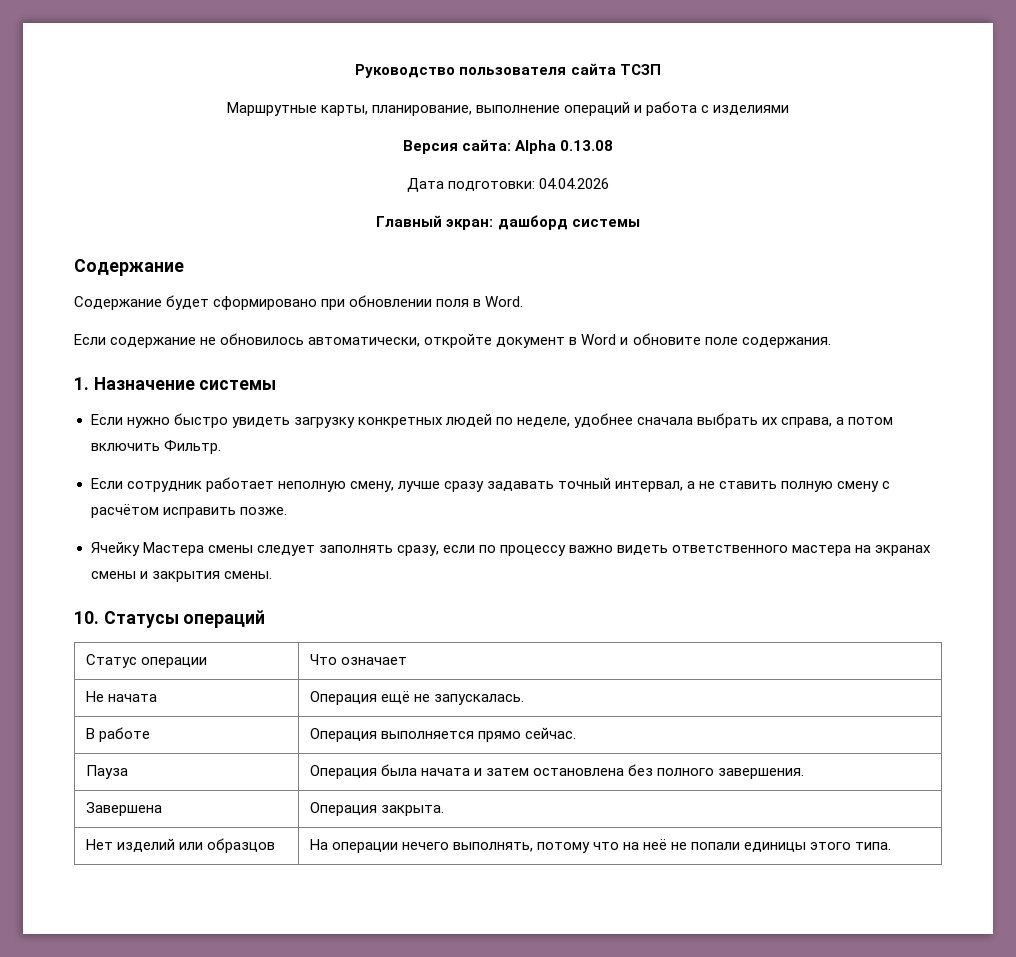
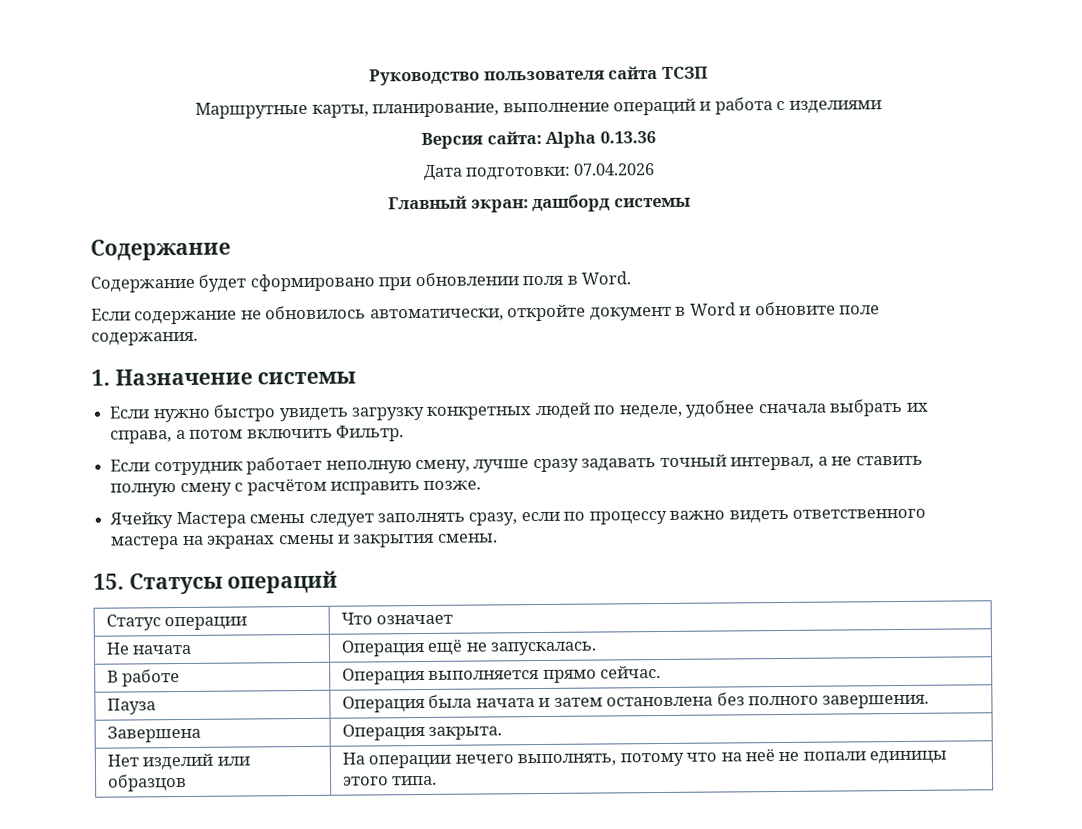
- Версия сайта: Alpha 0.13.08
+ Версия сайта: Alpha 0.13.36
- Дата подготовки: 04.04.2026
+ Дата подготовки: 07.04.2026
- 10. Статусы операций
+ 15. Статусы операций

